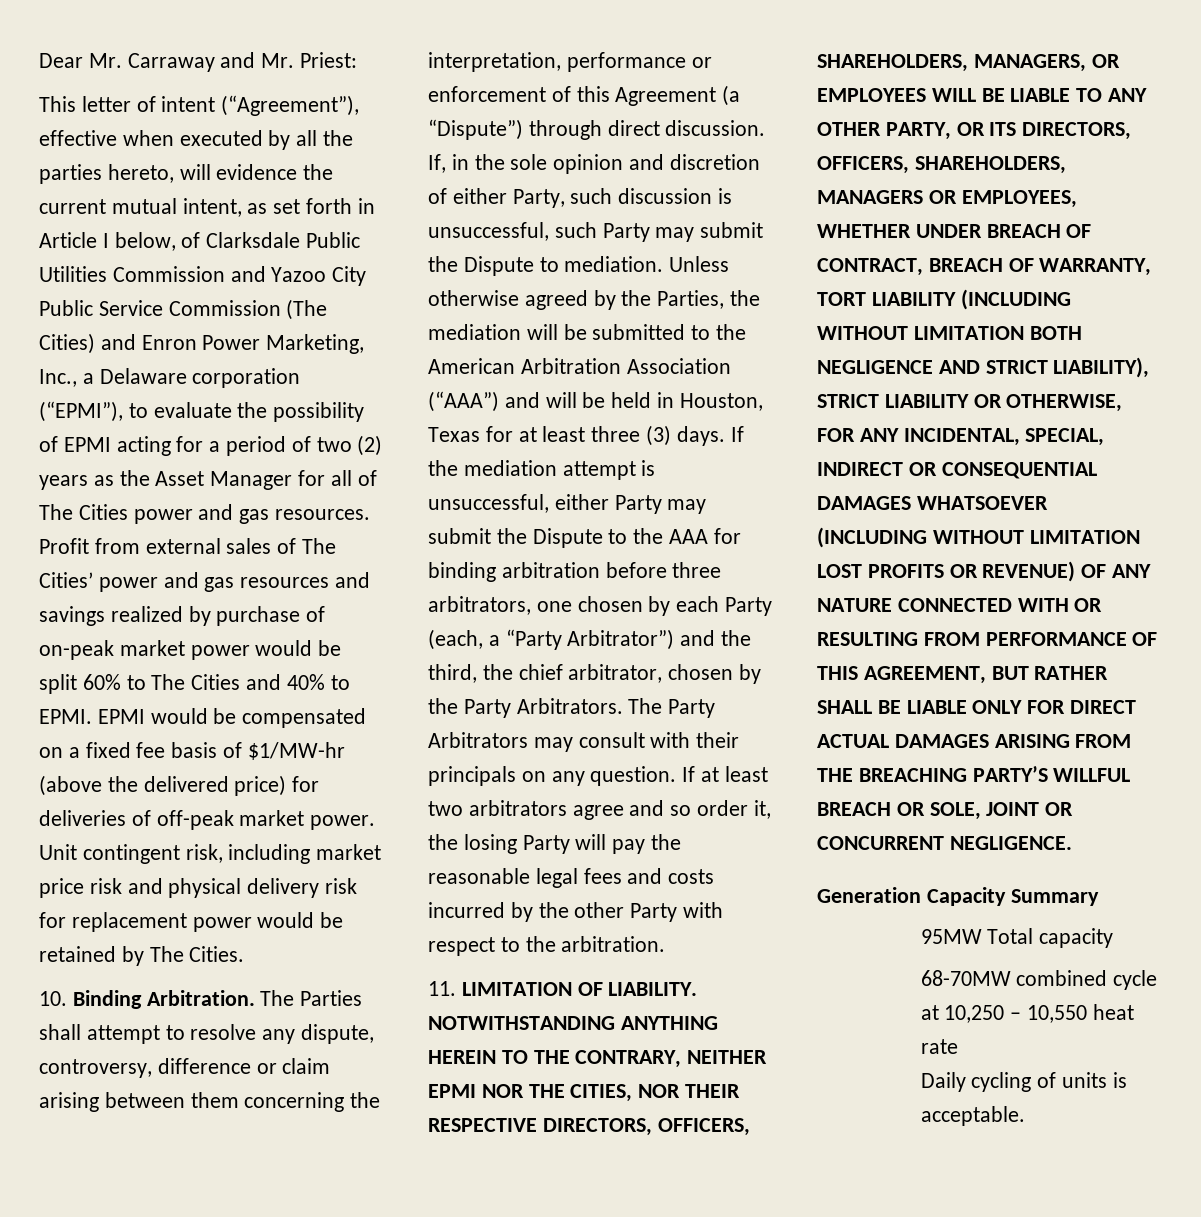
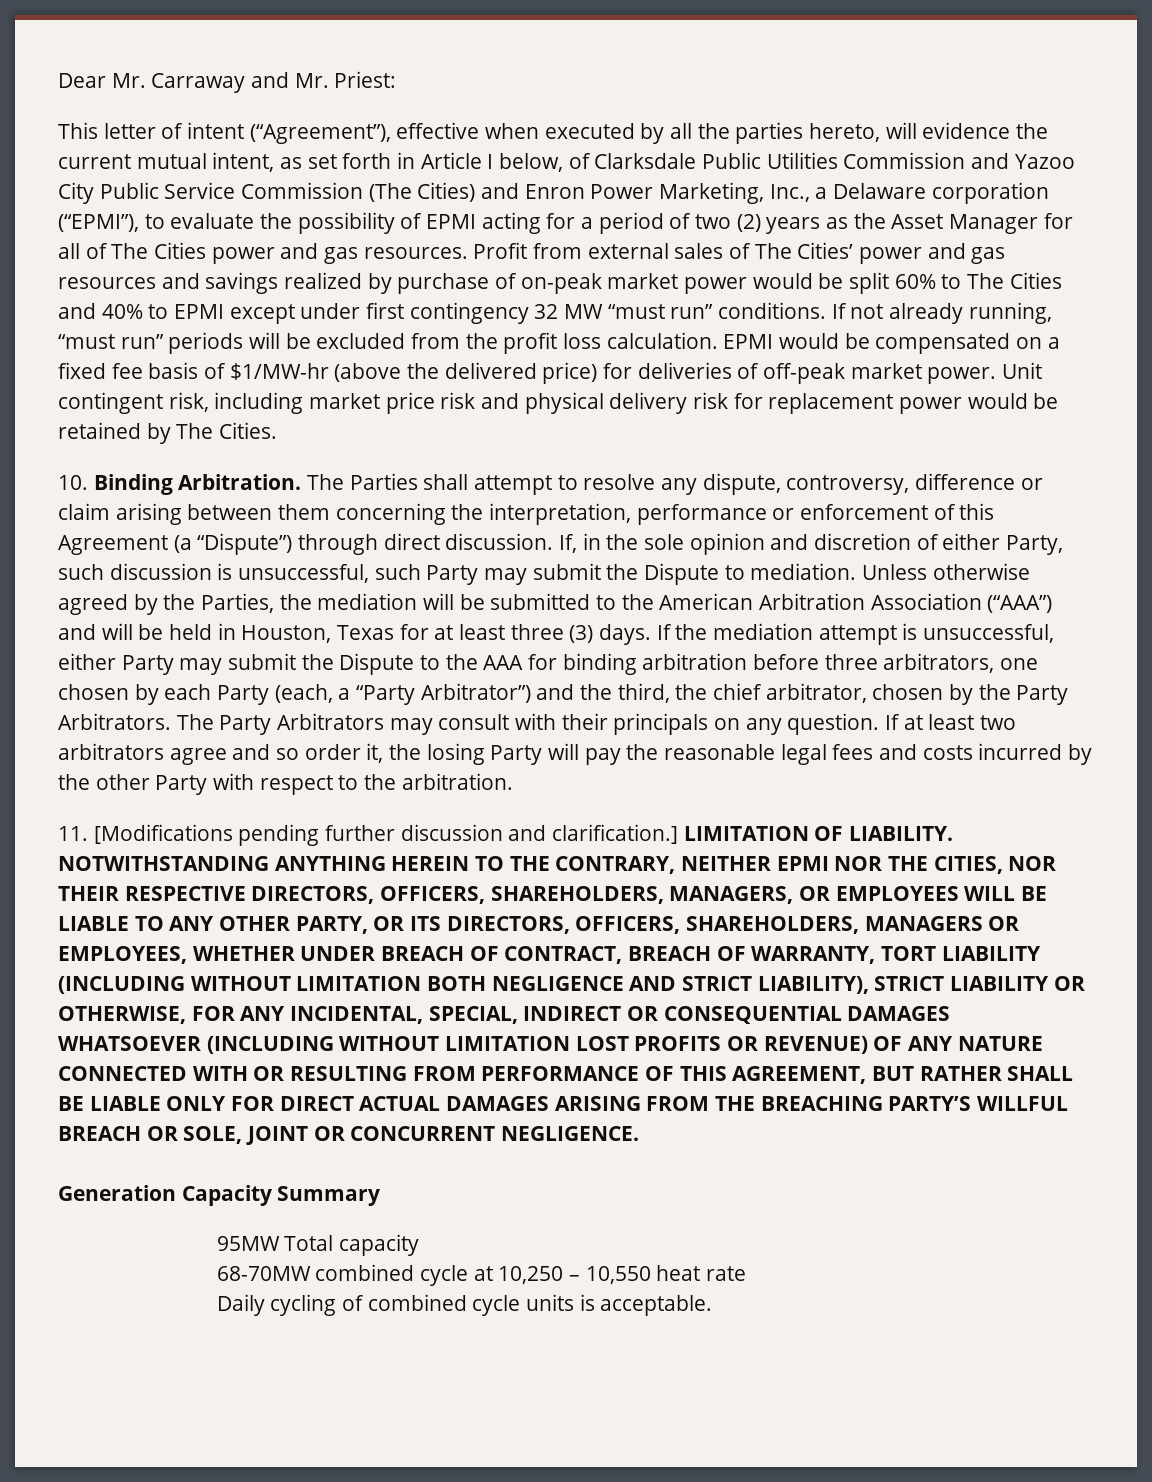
- Profit from external sales of The Cities’ power and gas resources and savings realized by purchase of on-peak market power would be split 60% to The Cities and 40% to EPMI.
+ Profit from external sales of The Cities’ power and gas resources and savings realized by purchase of on-peak market power would be split 60% to The Cities and 40% to EPMI except under first contingency 32 MW “must run” conditions. If not already running, “must run” periods will be excluded from the profit loss calculation.
- 11. LIMITATION OF LIABILITY.
+ 11. [Modifications pending further discussion and clarification.] LIMITATION OF LIABILITY.
- Daily cycling of units is acceptable.
+ Daily cycling of combined cycle units is acceptable.

